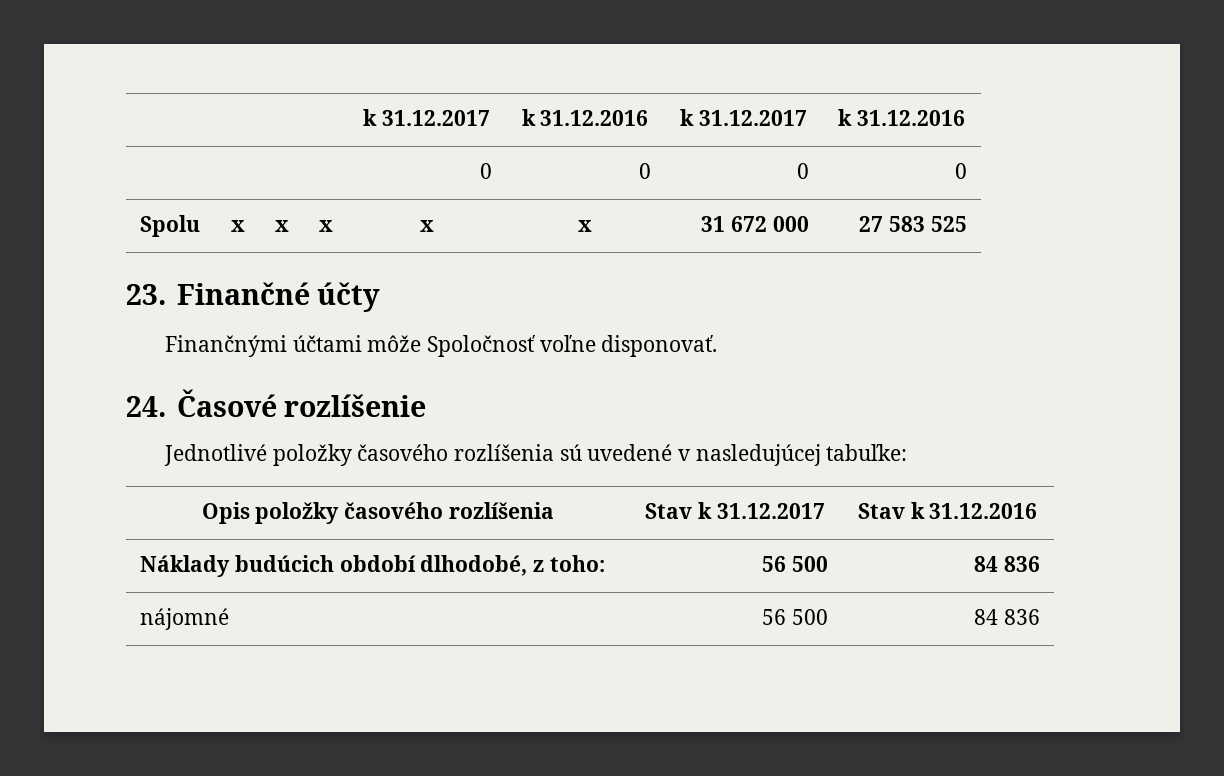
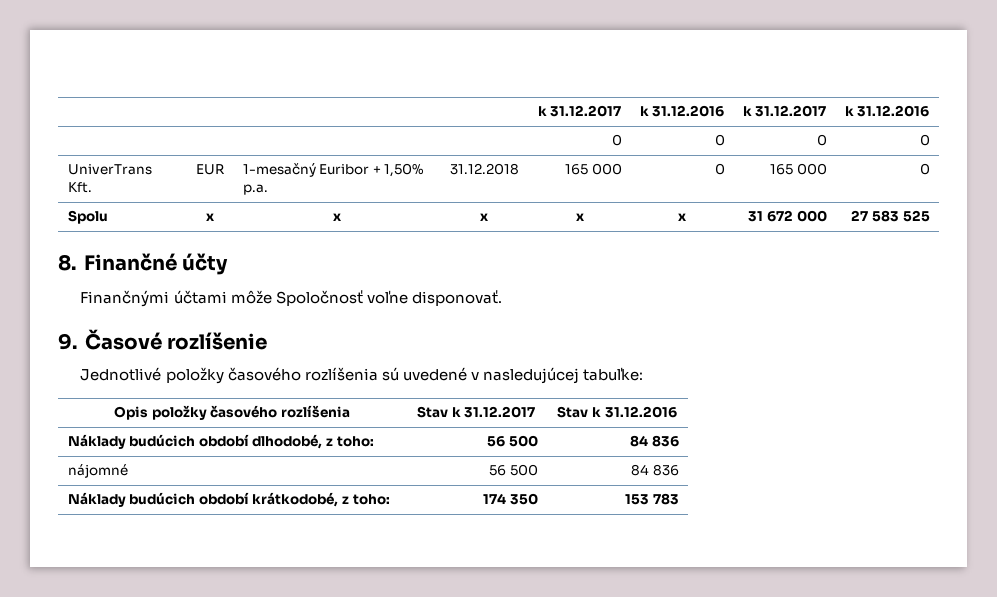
+ UniverTrans Kft. | EUR | 1-mesačný Euribor + 1,50% p.a. | 31.12.2018 | 165 000 | 0 | 165 000 | 0
- 23. Finančné účty
+ 8. Finančné účty
- 24. Časové rozlíšenie
+ 9. Časové rozlíšenie
+ Náklady budúcich období krátkodobé, z toho: | 174 350 | 153 783

